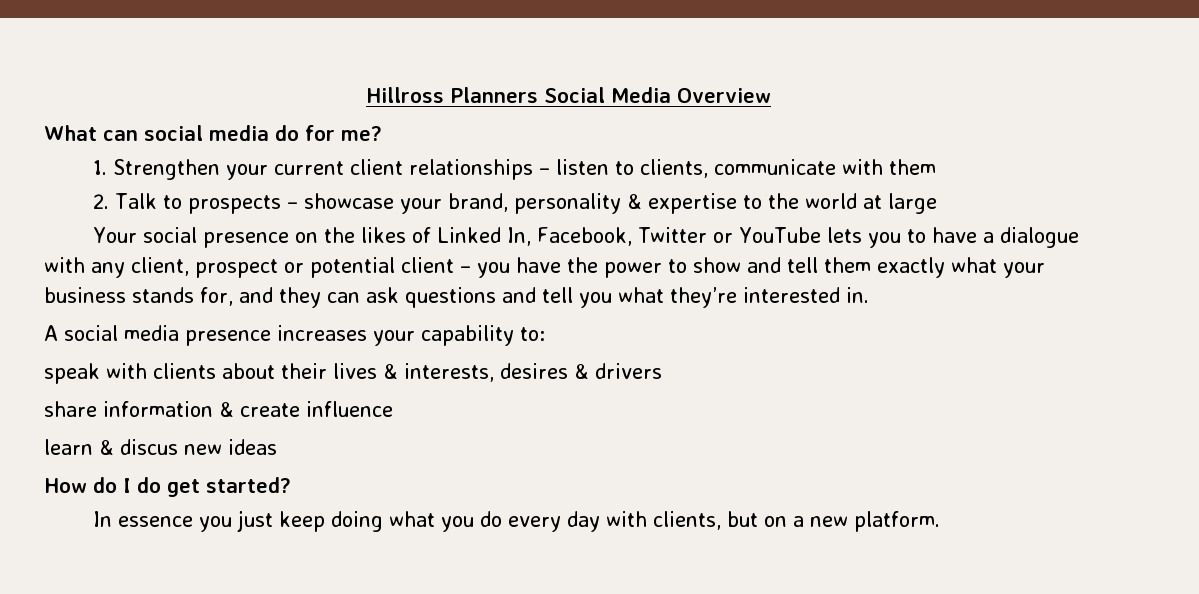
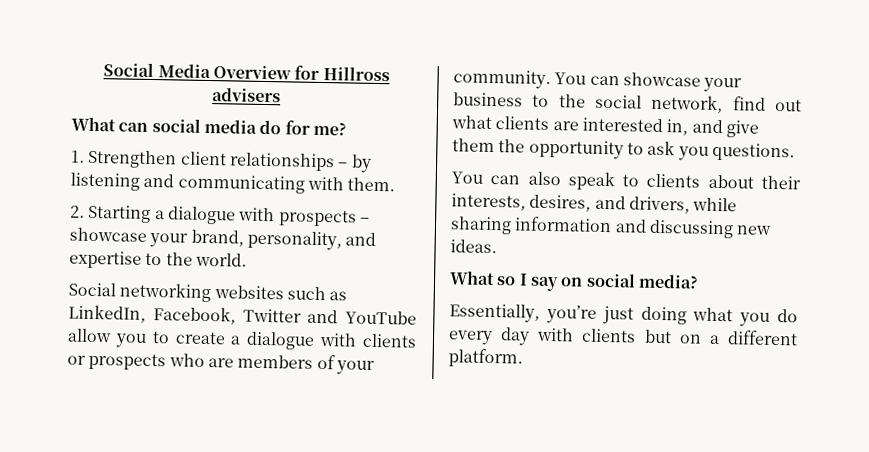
- Hillross Planners Social Media Overview
+ Social Media Overview for Hillross advisers
- 1. Strengthen your current client relationships – listen to clients, communicate with them
- 2. Talk to prospects – showcase your brand, personality & expertise to the world at large
- Your social presence on the likes of Linked In, Facebook, Twitter or YouTube lets you to have a dialogue with any client, prospect or potential client – you have the power to show and tell them exactly what your business stands for, and they can ask questions and tell you what they’re interested in.
- A social media presence increases your capability to:
- speak with clients about their lives & interests, desires & drivers
- share information & create influence
- learn & discus new ideas
- How do I do get started?
- In essence you just keep doing what you do every day with clients, but on a new platform.
+ 1. Strengthen client relationships – by listening and communicating with them.
+ 2. Starting a dialogue with prospects – showcase your brand, personality, and expertise to the world.
+ Social networking websites such as LinkedIn, Facebook, Twitter and YouTube allow you to create a dialogue with clients or prospects who are members of your community. You can showcase your business to the social network, find out what clients are interested in, and give them the opportunity to ask you questions.
+ You can also speak to clients about their interests, desires, and drivers, while sharing information and discussing new ideas.
+ What so I say on social media?
+ Essentially, you’re just doing what you do every day with clients but on a different platform.

